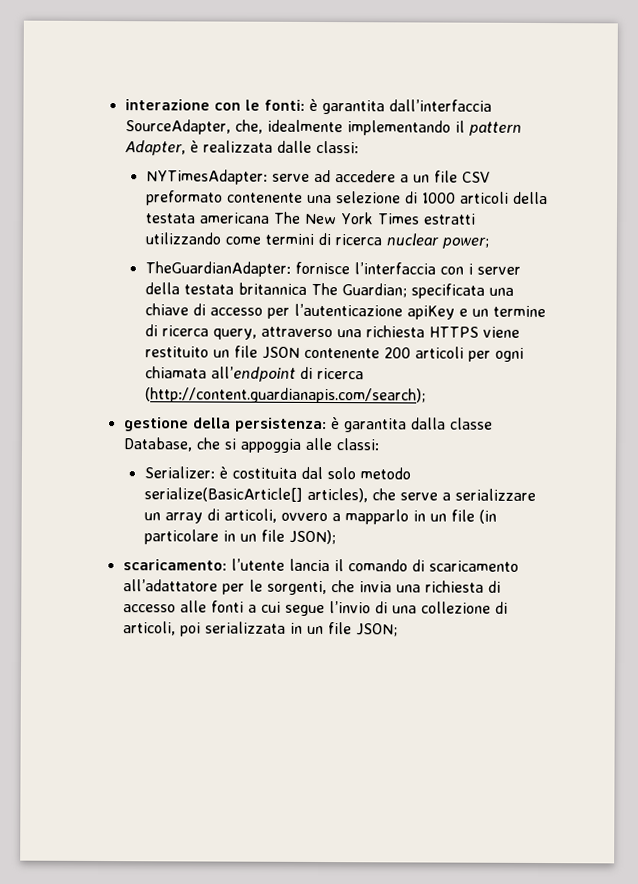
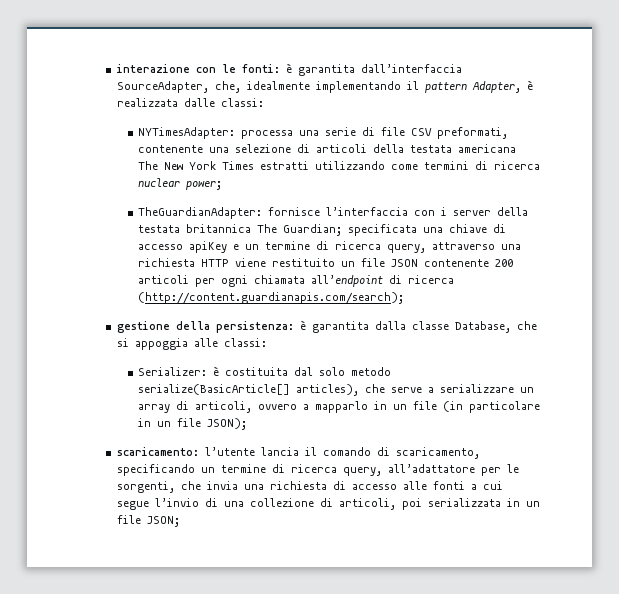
- NYTimesAdapter: serve ad accedere a un file CSV preformato contenente una selezione di 1000 articoli della testata americana The New York Times estratti utilizzando come termini di ricerca nuclear power;
+ NYTimesAdapter: processa una serie di file CSV preformati, contenente una selezione di articoli della testata americana The New York Times estratti utilizzando come termini di ricerca nuclear power;
- TheGuardianAdapter: fornisce l’interfaccia con i server della testata britannica The Guardian; specificata una chiave di accesso per l’autenticazione apiKey e un termine di ricerca query, attraverso una richiesta HTTPS viene restituito un file JSON contenente 200 articoli per ogni chiamata all’endpoint di ricerca (http://content.guardianapis.com/search);
+ TheGuardianAdapter: fornisce l’interfaccia con i server della testata britannica The Guardian; specificata una chiave di accesso apiKey e un termine di ricerca query, attraverso una richiesta HTTP viene restituito un file JSON contenente 200 articoli per ogni chiamata all’endpoint di ricerca (http://content.guardianapis.com/search);
- scaricamento: l’utente lancia il comando di scaricamento all’adattatore per le sorgenti, che invia una richiesta di accesso alle fonti a cui segue l’invio di una collezione di articoli, poi serializzata in un file JSON;
+ scaricamento: l’utente lancia il comando di scaricamento, specificando un termine di ricerca query, all’adattatore per le sorgenti, che invia una richiesta di accesso alle fonti a cui segue l’invio di una collezione di articoli, poi serializzata in un file JSON;

